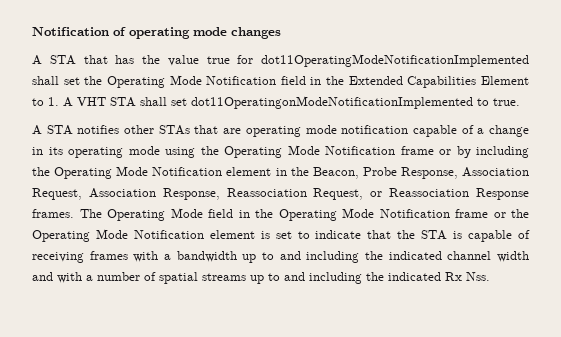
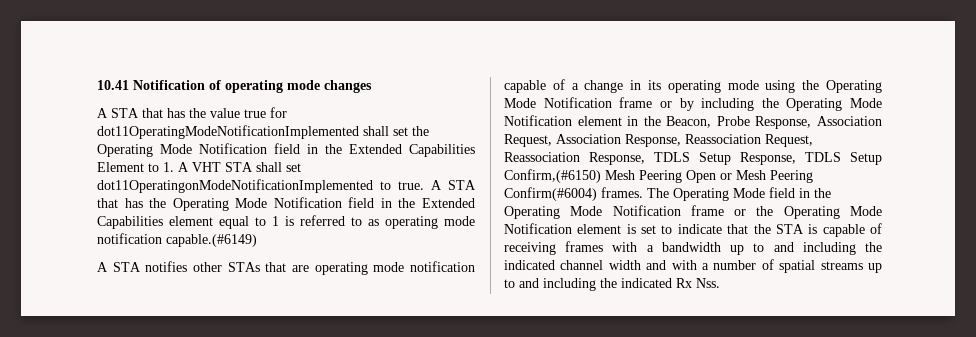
- Notification of operating mode changes
+ 10.41 Notification of operating mode changes
+ A STA that has the Operating Mode Notification field in the Extended Capabilities element equal to 1 is referred to as operating mode notification capable.(#6149)
- A STA notifies other STAs that are operating mode notification capable of a change in its operating mode using the Operating Mode Notification frame or by including the Operating Mode Notification element in the Beacon, Probe Response, Association Request, Association Response, Reassociation Request, or Reassociation Response frames.
+ A STA notifies other STAs that are operating mode notification capable of a change in its operating mode using the Operating Mode Notification frame or by including the Operating Mode Notification element in the Beacon, Probe Response, Association Request, Association Response, Reassociation Request, Reassociation Response, TDLS Setup Response, TDLS Setup Confirm,(#6150) Mesh Peering Open or Mesh Peering Confirm(#6004) frames.

